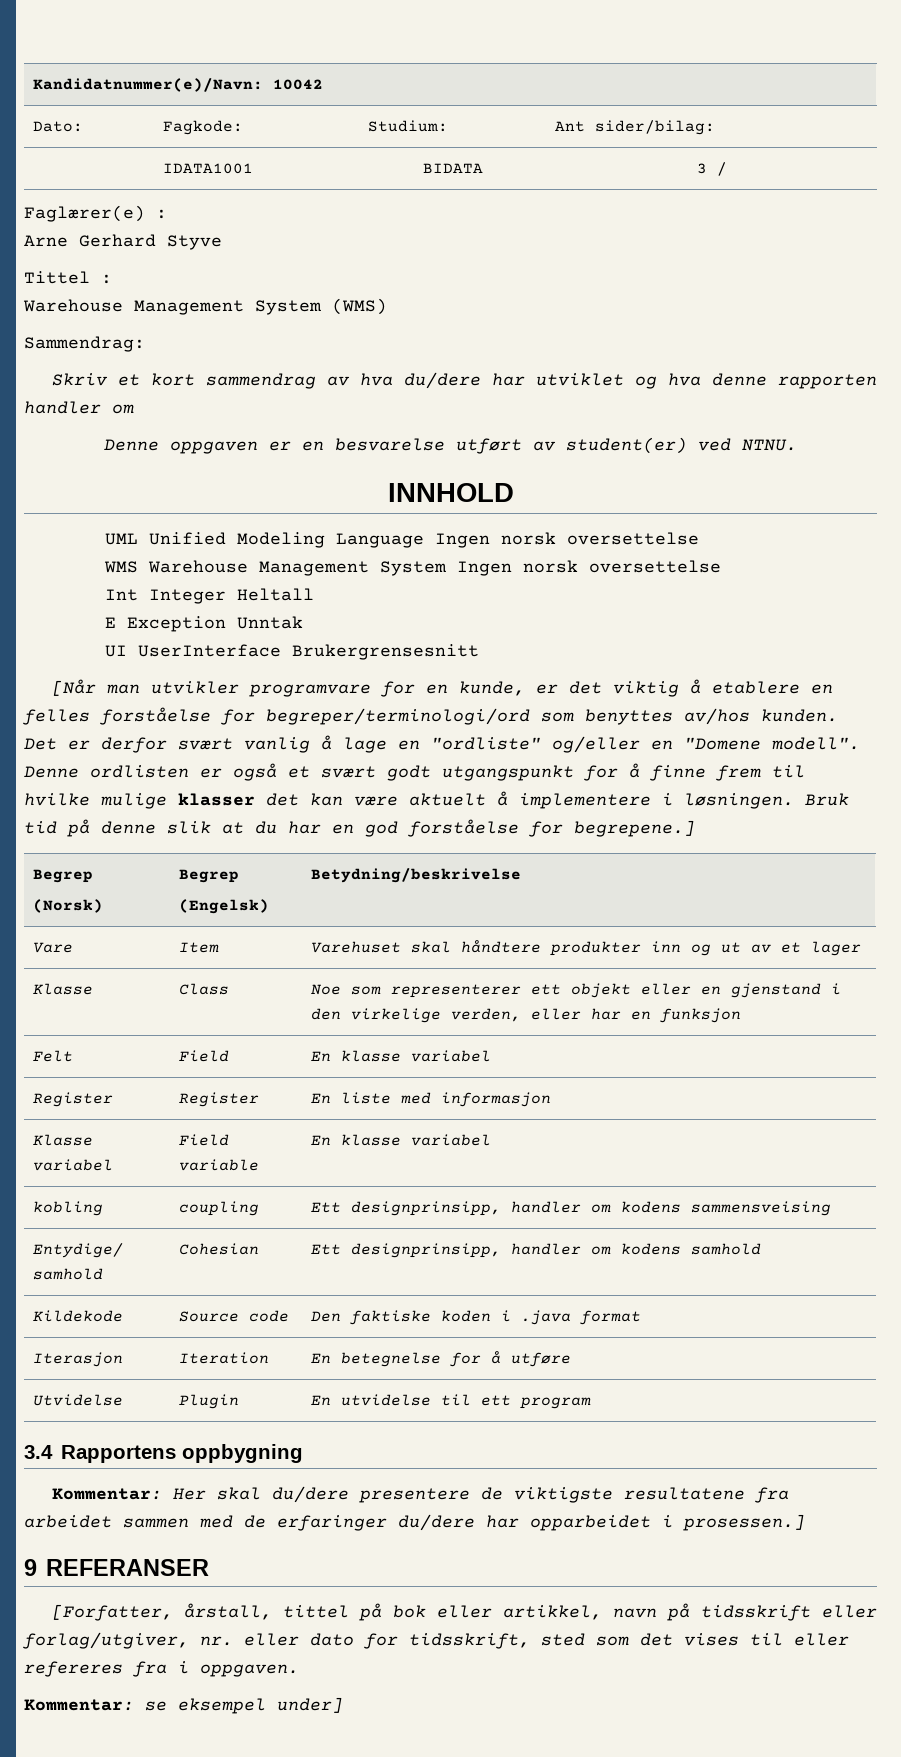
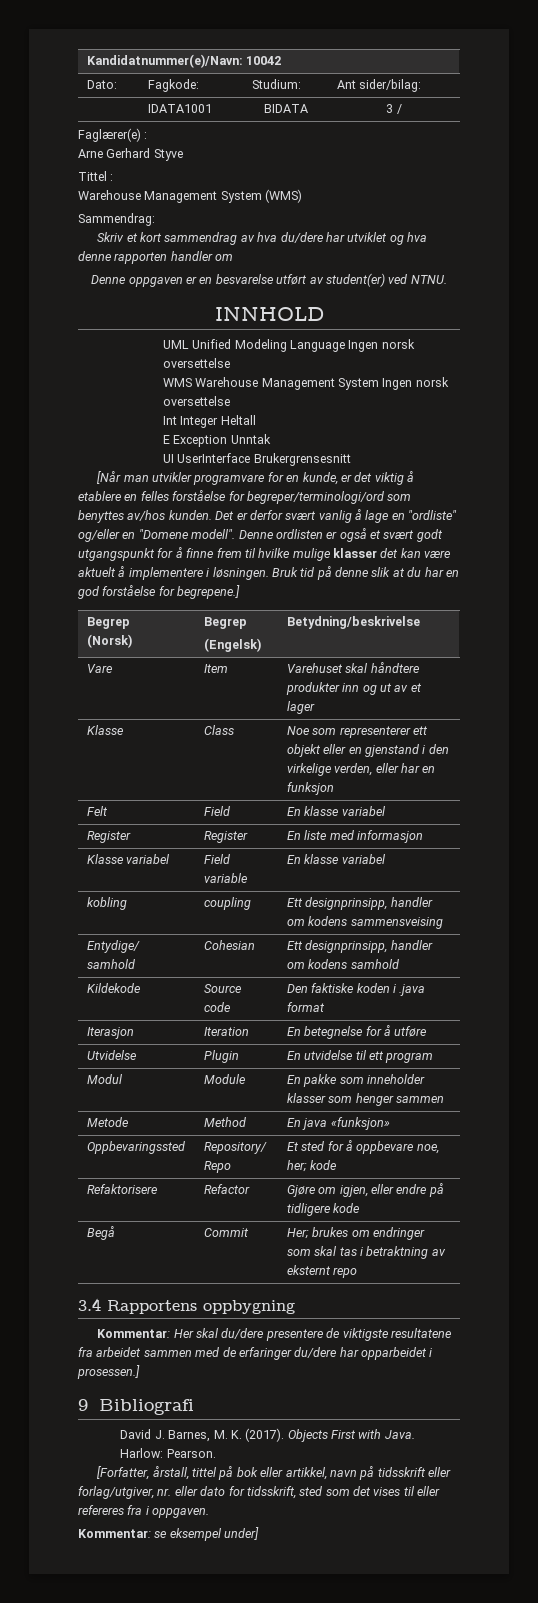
+ Modul | Module | En pakke som inneholder klasser som henger sammen
+ Metode | Method | En java «funksjon»
+ Oppbevaringssted | Repository/ Repo | Et sted for å oppbevare noe, her; kode
+ Refaktorisere | Refactor | Gjøre om igjen, eller endre på tidligere kode
+ Begå | Commit | Her; brukes om endringer som skal tas i betraktning av eksternt repo
- 9 REFERANSER
+ 9 Bibliografi
+ David J. Barnes, M. K. (2017). Objects First with Java. Harlow: Pearson.

